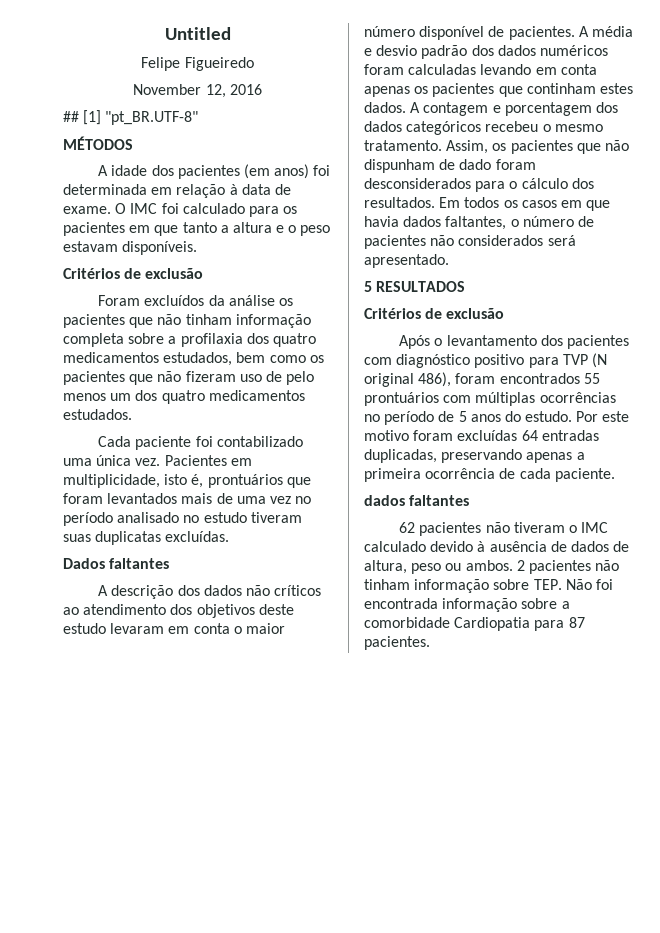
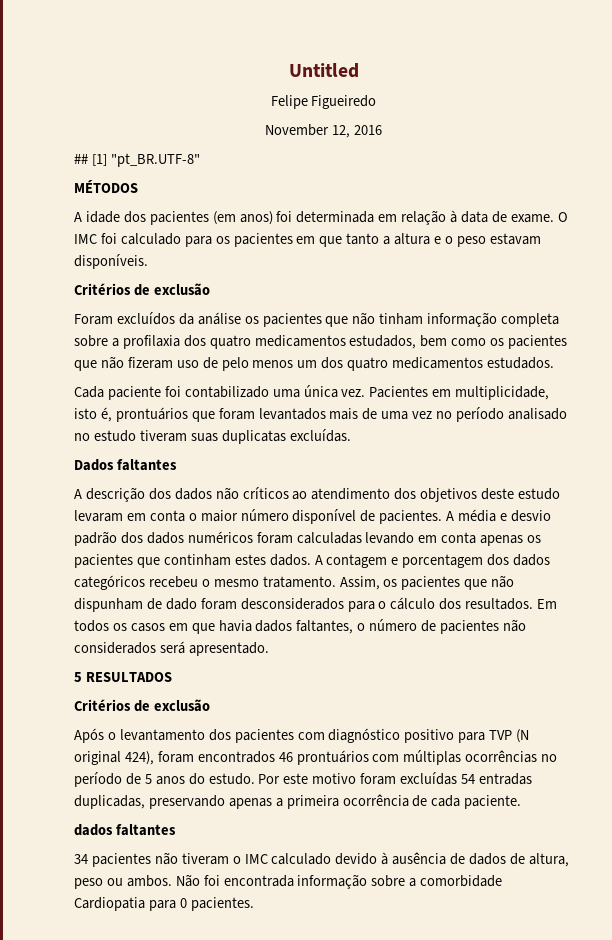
- Após o levantamento dos pacientes com diagnóstico positivo para TVP (N original 486), foram encontrados 55 prontuários com múltiplas ocorrências no período de 5 anos do estudo.
+ Após o levantamento dos pacientes com diagnóstico positivo para TVP (N original 424), foram encontrados 46 prontuários com múltiplas ocorrências no período de 5 anos do estudo.
- Por este motivo foram excluídas 64 entradas duplicadas, preservando apenas a primeira ocorrência de cada paciente.
+ Por este motivo foram excluídas 54 entradas duplicadas, preservando apenas a primeira ocorrência de cada paciente.
- 62 pacientes não tiveram o IMC calculado devido à ausência de dados de altura, peso ou ambos.
+ 34 pacientes não tiveram o IMC calculado devido à ausência de dados de altura, peso ou ambos.
- 2 pacientes não tinham informação sobre TEP. Não foi encontrada informação sobre a comorbidade Cardiopatia para 87 pacientes.
+ Não foi encontrada informação sobre a comorbidade Cardiopatia para 0 pacientes.

